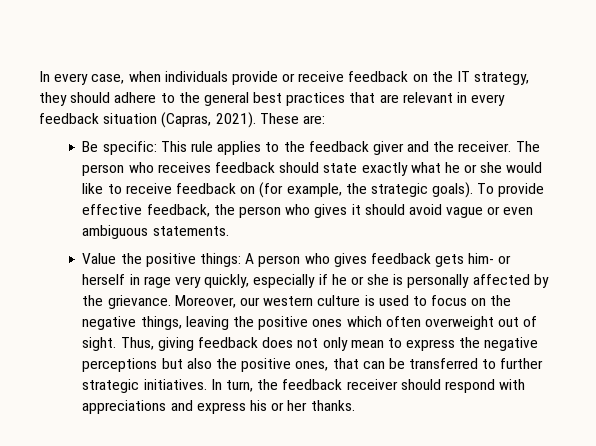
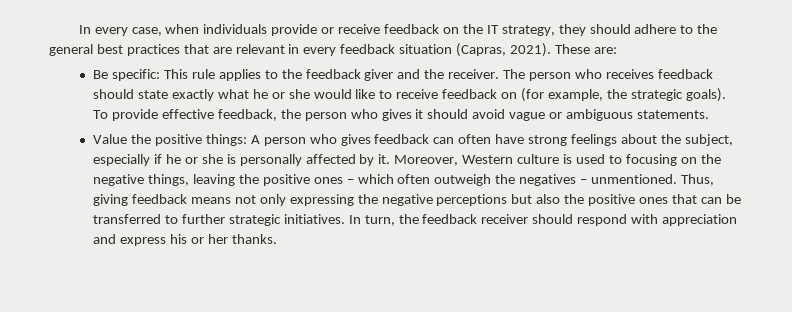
- To provide effective feedback, the person who gives it should avoid vague or even ambiguous statements.
+ To provide effective feedback, the person who gives it should avoid vague or ambiguous statements.
- Value the positive things: A person who gives feedback gets him- or herself in rage very quickly, especially if he or she is personally affected by the grievance. Moreover, our western culture is used to focus on the negative things, leaving the positive ones which often overweight out of sight.
+ Value the positive things: A person who gives feedback can often have strong feelings about the subject, especially if he or she is personally affected by it. Moreover, Western culture is used to focusing on the negative things, leaving the positive ones – which often outweigh the negatives – unmentioned.
- Thus, giving feedback does not only mean to express the negative perceptions but also the positive ones, that can be transferred to further strategic initiatives.
+ Thus, giving feedback means not only expressing the negative perceptions but also the positive ones that can be transferred to further strategic initiatives.
- In turn, the feedback receiver should respond with appreciations and express his or her thanks.
+ In turn, the feedback receiver should respond with appreciation and express his or her thanks.

